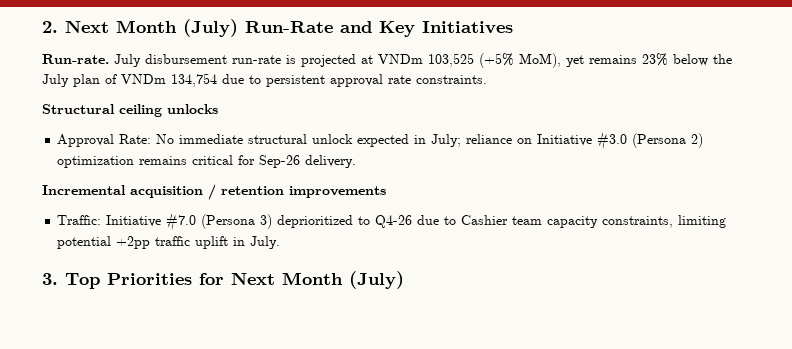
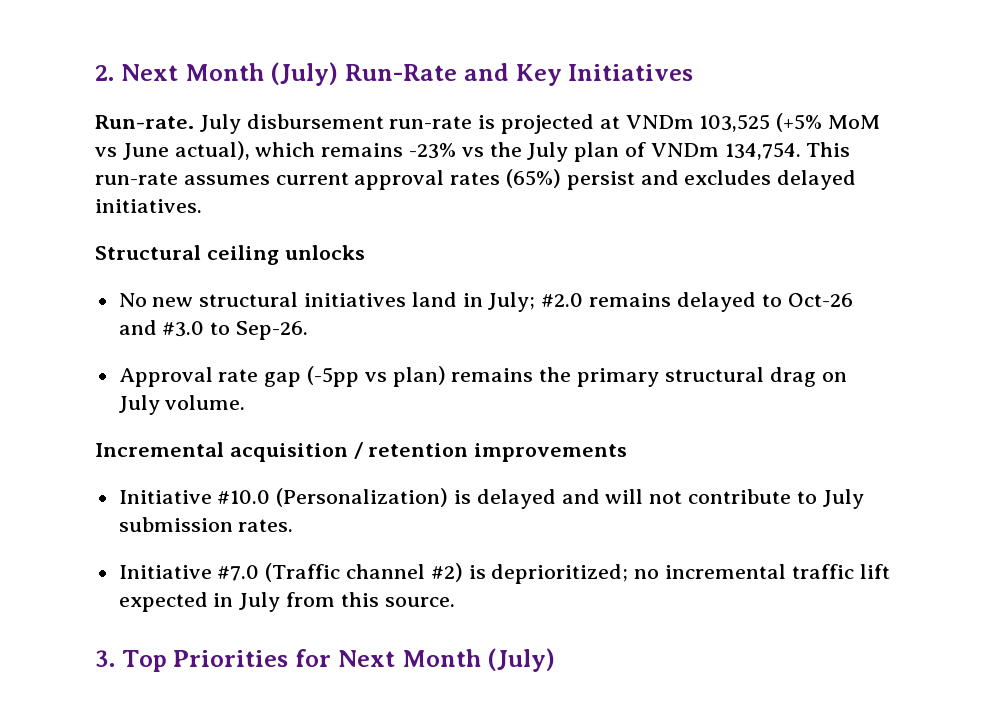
- July disbursement run-rate is projected at VNDm 103,525 (+5% MoM), yet remains 23% below the July plan of VNDm 134,754 due to persistent approval rate constraints.
+ July disbursement run-rate is projected at VNDm 103,525 (+5% MoM vs June actual), which remains -23% vs the July plan of VNDm 134,754. This run-rate assumes current approval rates (65%) persist and excludes delayed initiatives.
  Structural ceiling unlocks
- Approval Rate: No immediate structural unlock expected in July; reliance on Initiative #3.0 (Persona 2) optimization remains critical for Sep-26 delivery.
+ No new structural initiatives land in July; #2.0 remains delayed to Oct-26 and #3.0 to Sep-26.
+ Approval rate gap (-5pp vs plan) remains the primary structural drag on July volume.
- Traffic: Initiative #7.0 (Persona 3) deprioritized to Q4-26 due to Cashier team capacity constraints, limiting potential +2pp traffic uplift in July.
+ Initiative #10.0 (Personalization) is delayed and will not contribute to July submission rates.
+ Initiative #7.0 (Traffic channel #2) is deprioritized; no incremental traffic lift expected in July from this source.

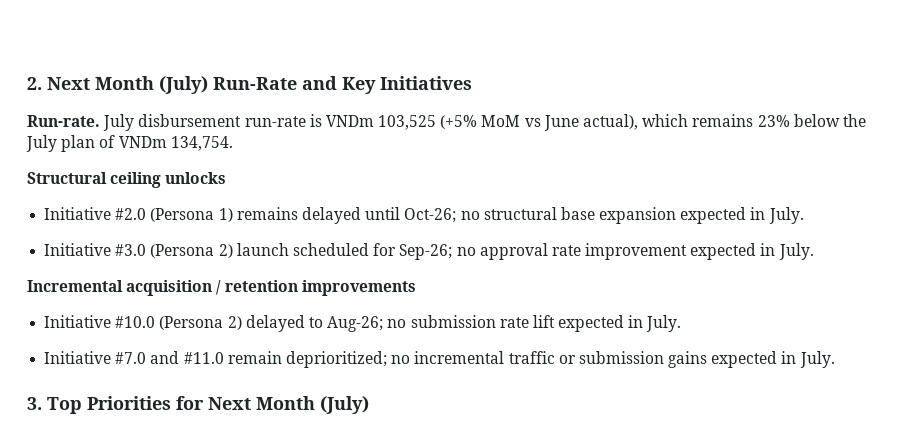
- July disbursement run-rate is projected at VNDm 103,525 (+5% MoM vs June actual), which remains -23% vs the July plan of VNDm 134,754. This run-rate assumes current approval rates (65%) persist and excludes delayed initiatives.
+ July disbursement run-rate is VNDm 103,525 (+5% MoM vs June actual), which remains 23% below the July plan of VNDm 134,754.
  Structural ceiling unlocks
- No new structural initiatives land in July; #2.0 remains delayed to Oct-26 and #3.0 to Sep-26.
- Approval rate gap (-5pp vs plan) remains the primary structural drag on July volume.
+ Initiative #2.0 (Persona 1) remains delayed until Oct-26; no structural base expansion expected in July.
+ Initiative #3.0 (Persona 2) launch scheduled for Sep-26; no approval rate improvement expected in July.
- Initiative #10.0 (Personalization) is delayed and will not contribute to July submission rates.
- Initiative #7.0 (Traffic channel #2) is deprioritized; no incremental traffic lift expected in July from this source.
+ Initiative #10.0 (Persona 2) delayed to Aug-26; no submission rate lift expected in July.
+ Initiative #7.0 and #11.0 remain deprioritized; no incremental traffic or submission gains expected in July.

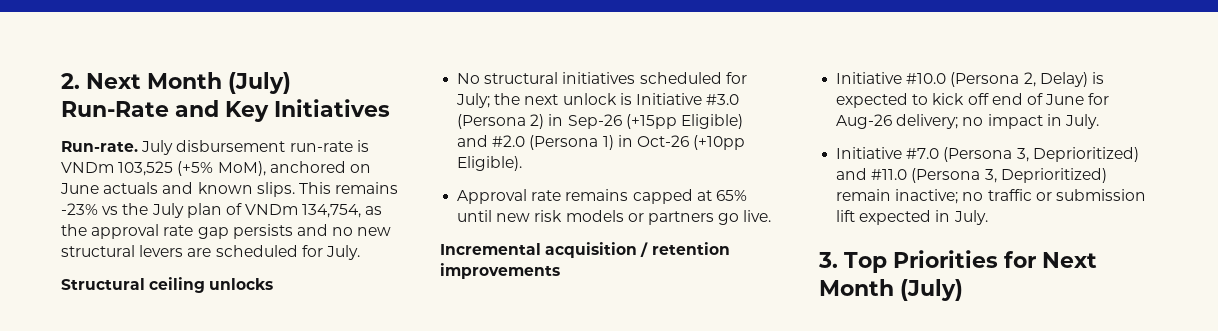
- July disbursement run-rate is VNDm 103,525 (+5% MoM vs June actual), which remains 23% below the July plan of VNDm 134,754.
+ July disbursement run-rate is VNDm 103,525 (+5% MoM), anchored on June actuals and known slips. This remains -23% vs the July plan of VNDm 134,754, as the approval rate gap persists and no new structural levers are scheduled for July.
  Structural ceiling unlocks
- Initiative #2.0 (Persona 1) remains delayed until Oct-26; no structural base expansion expected in July.
- Initiative #3.0 (Persona 2) launch scheduled for Sep-26; no approval rate improvement expected in July.
+ No structural initiatives scheduled for July; the next unlock is Initiative #3.0 (Persona 2) in Sep-26 (+15pp Eligible) and #2.0 (Persona 1) in Oct-26 (+10pp Eligible).
+ Approval rate remains capped at 65% until new risk models or partners go live.
- Initiative #10.0 (Persona 2) delayed to Aug-26; no submission rate lift expected in July.
- Initiative #7.0 and #11.0 remain deprioritized; no incremental traffic or submission gains expected in July.
+ Initiative #10.0 (Persona 2, Delay) is expected to kick off end of June for Aug-26 delivery; no impact in July.
+ Initiative #7.0 (Persona 3, Deprioritized) and #11.0 (Persona 3, Deprioritized) remain inactive; no traffic or submission lift expected in July.

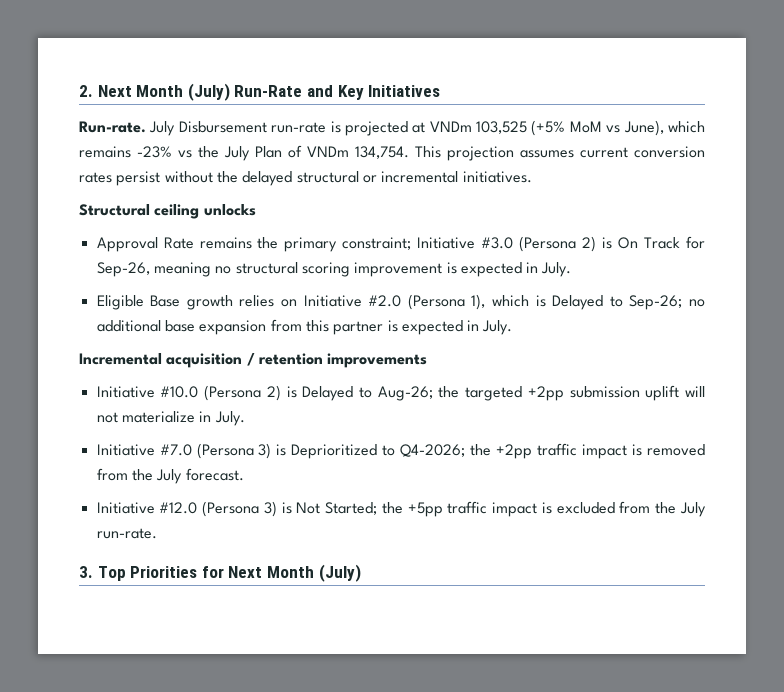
- July disbursement run-rate is VNDm 103,525 (+5% MoM), anchored on June actuals and known slips. This remains -23% vs the July plan of VNDm 134,754, as the approval rate gap persists and no new structural levers are scheduled for July.
+ July Disbursement run-rate is projected at VNDm 103,525 (+5% MoM vs June), which remains -23% vs the July Plan of VNDm 134,754. This projection assumes current conversion rates persist without the delayed structural or incremental initiatives.
  Structural ceiling unlocks
- No structural initiatives scheduled for July; the next unlock is Initiative #3.0 (Persona 2) in Sep-26 (+15pp Eligible) and #2.0 (Persona 1) in Oct-26 (+10pp Eligible).
- Approval rate remains capped at 65% until new risk models or partners go live.
+ Approval Rate remains the primary constraint; Initiative #3.0 (Persona 2) is On Track for Sep-26, meaning no structural scoring improvement is expected in July.
+ Eligible Base growth relies on Initiative #2.0 (Persona 1), which is Delayed to Sep-26; no additional base expansion from this partner is expected in July.
- Initiative #10.0 (Persona 2, Delay) is expected to kick off end of June for Aug-26 delivery; no impact in July.
+ Initiative #10.0 (Persona 2) is Delayed to Aug-26; the targeted +2pp submission uplift will not materialize in July.
- Initiative #7.0 (Persona 3, Deprioritized) and #11.0 (Persona 3, Deprioritized) remain inactive; no traffic or submission lift expected in July.
+ Initiative #7.0 (Persona 3) is Deprioritized to Q4-2026; the +2pp traffic impact is removed from the July forecast.
+ Initiative #12.0 (Persona 3) is Not Started; the +5pp traffic impact is excluded from the July run-rate.

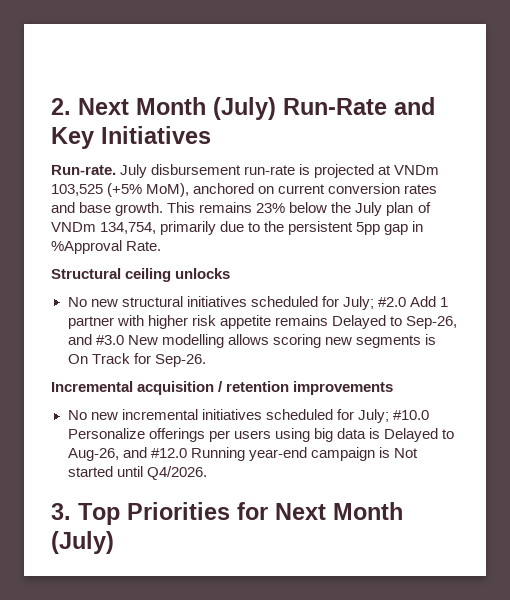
- July Disbursement run-rate is projected at VNDm 103,525 (+5% MoM vs June), which remains -23% vs the July Plan of VNDm 134,754. This projection assumes current conversion rates persist without the delayed structural or incremental initiatives.
+ July disbursement run-rate is projected at VNDm 103,525 (+5% MoM), anchored on current conversion rates and base growth. This remains 23% below the July plan of VNDm 134,754, primarily due to the persistent 5pp gap in %Approval Rate.
  Structural ceiling unlocks
- Approval Rate remains the primary constraint; Initiative #3.0 (Persona 2) is On Track for Sep-26, meaning no structural scoring improvement is expected in July.
- Eligible Base growth relies on Initiative #2.0 (Persona 1), which is Delayed to Sep-26; no additional base expansion from this partner is expected in July.
+ No new structural initiatives scheduled for July; #2.0 Add 1 partner with higher risk appetite remains Delayed to Sep-26, and #3.0 New modelling allows scoring new segments is On Track for Sep-26.
- Initiative #10.0 (Persona 2) is Delayed to Aug-26; the targeted +2pp submission uplift will not materialize in July.
- Initiative #7.0 (Persona 3) is Deprioritized to Q4-2026; the +2pp traffic impact is removed from the July forecast.
- Initiative #12.0 (Persona 3) is Not Started; the +5pp traffic impact is excluded from the July run-rate.
+ No new incremental initiatives scheduled for July; #10.0 Personalize offerings per users using big data is Delayed to Aug-26, and #12.0 Running year-end campaign is Not started until Q4/2026.

